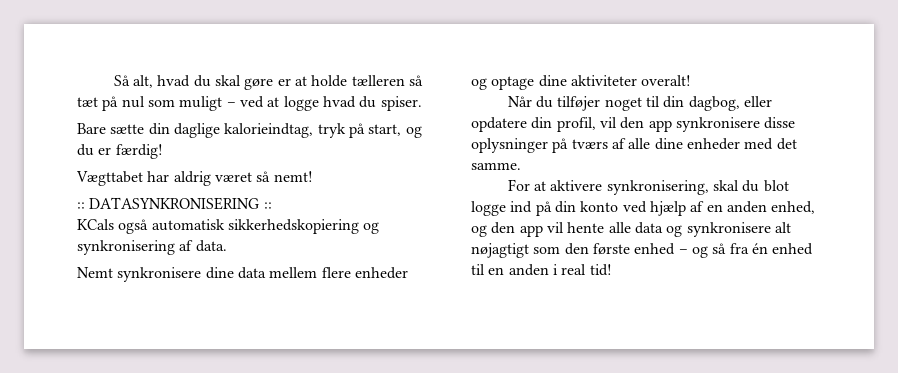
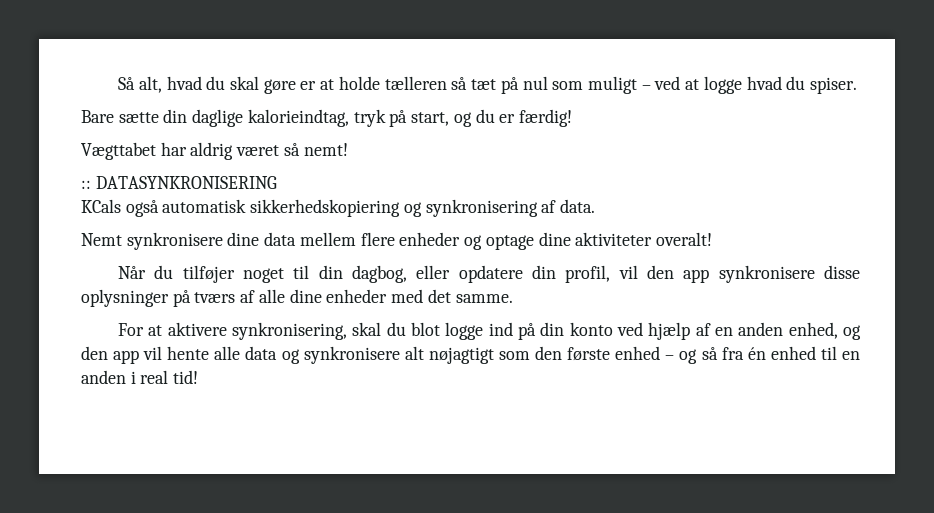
- :: DATASYNKRONISERING ::
+ :: DATASYNKRONISERING

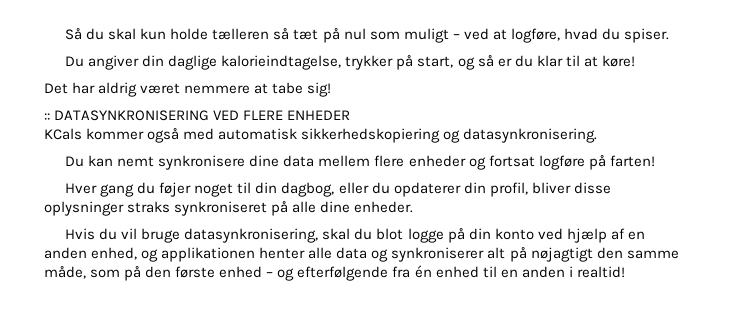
- Så alt, hvad du skal gøre er at holde tælleren så tæt på nul som muligt – ved at logge hvad du spiser.
+ Så du skal kun holde tælleren så tæt på nul som muligt – ved at logføre, hvad du spiser.
- Bare sætte din daglige kalorieindtag, tryk på start, og du er færdig!
- Vægttabet har aldrig været så nemt!
- :: DATASYNKRONISERING
- KCals også automatisk sikkerhedskopiering og synkronisering af data.
- Nemt synkronisere dine data mellem flere enheder og optage dine aktiviteter overalt!
- Når du tilføjer noget til din dagbog, eller opdatere din profil, vil den app synkronisere disse oplysninger på tværs af alle dine enheder med det samme.
- For at aktivere synkronisering, skal du blot logge ind på din konto ved hjælp af en anden enhed, og den app vil hente alle data og synkronisere alt nøjagtigt som den første enhed – og så fra én enhed til en anden i real tid!
+ Du angiver din daglige kalorieindtagelse, trykker på start, og så er du klar til at køre!
+ Det har aldrig været nemmere at tabe sig!
+ :: DATASYNKRONISERING VED FLERE ENHEDER
+ KCals kommer også med automatisk sikkerhedskopiering og datasynkronisering.
+ Du kan nemt synkronisere dine data mellem flere enheder og fortsat logføre på farten!
+ Hver gang du føjer noget til din dagbog, eller du opdaterer din profil, bliver disse oplysninger straks synkroniseret på alle dine enheder.
+ Hvis du vil bruge datasynkronisering, skal du blot logge på din konto ved hjælp af en anden enhed, og applikationen henter alle data og synkroniserer alt på nøjagtigt den samme måde, som på den første enhed – og efterfølgende fra én enhed til en anden i realtid!

